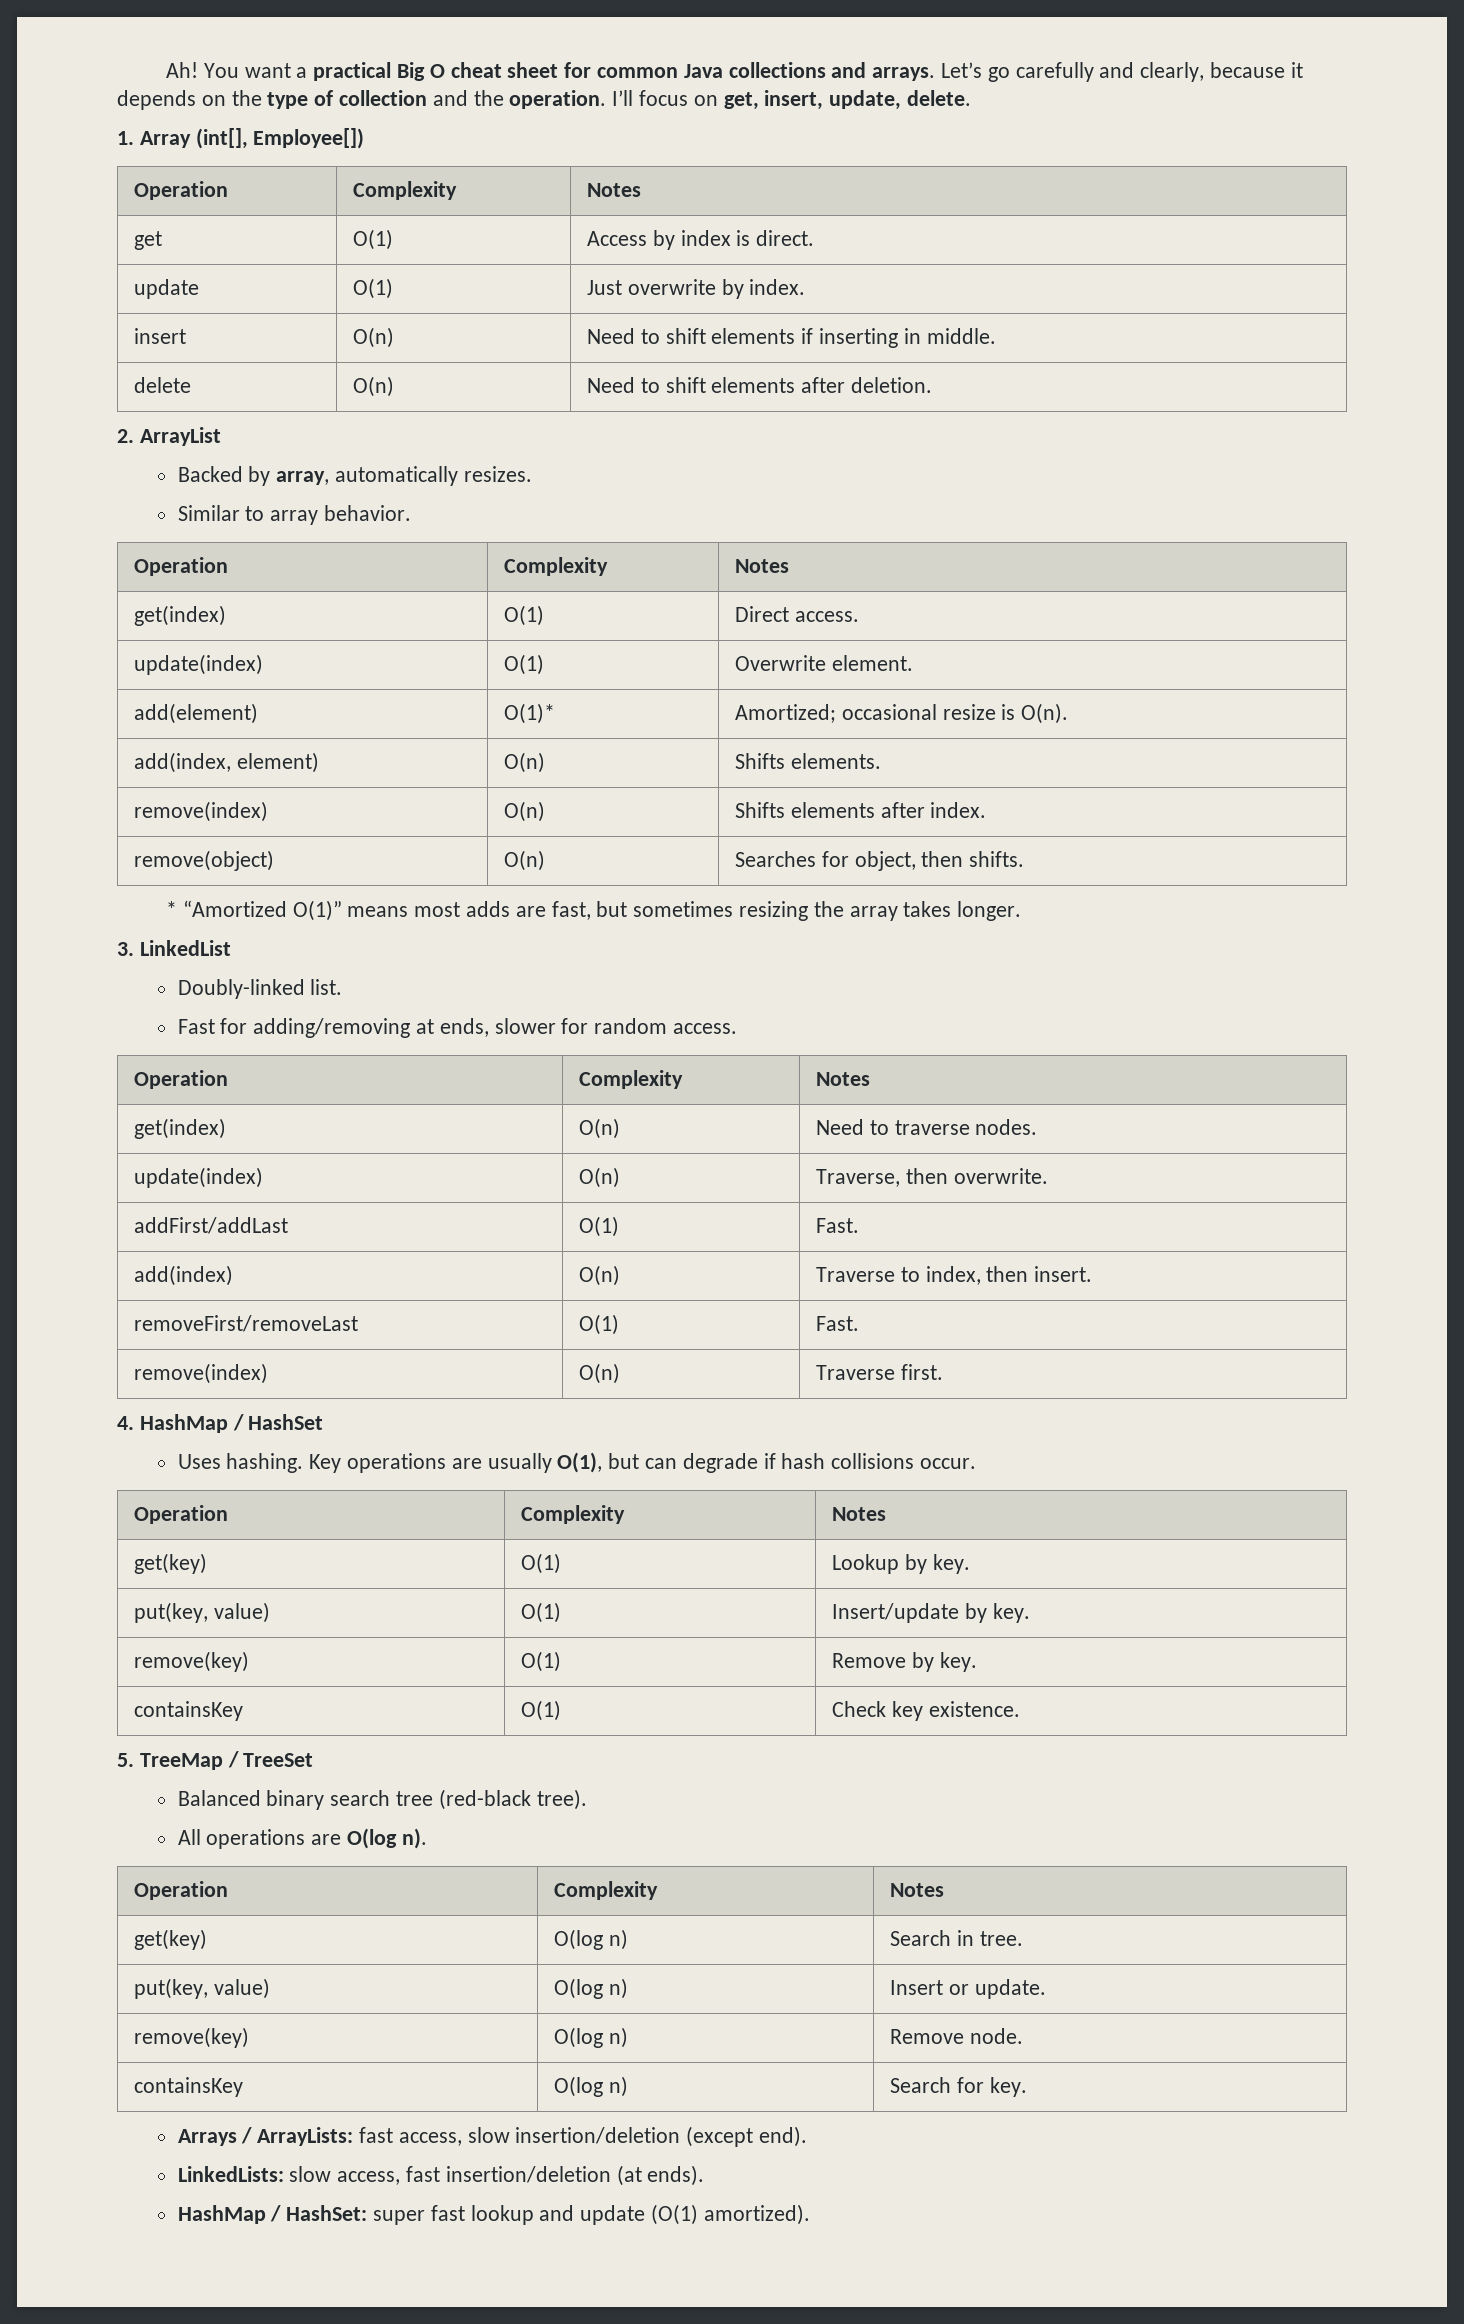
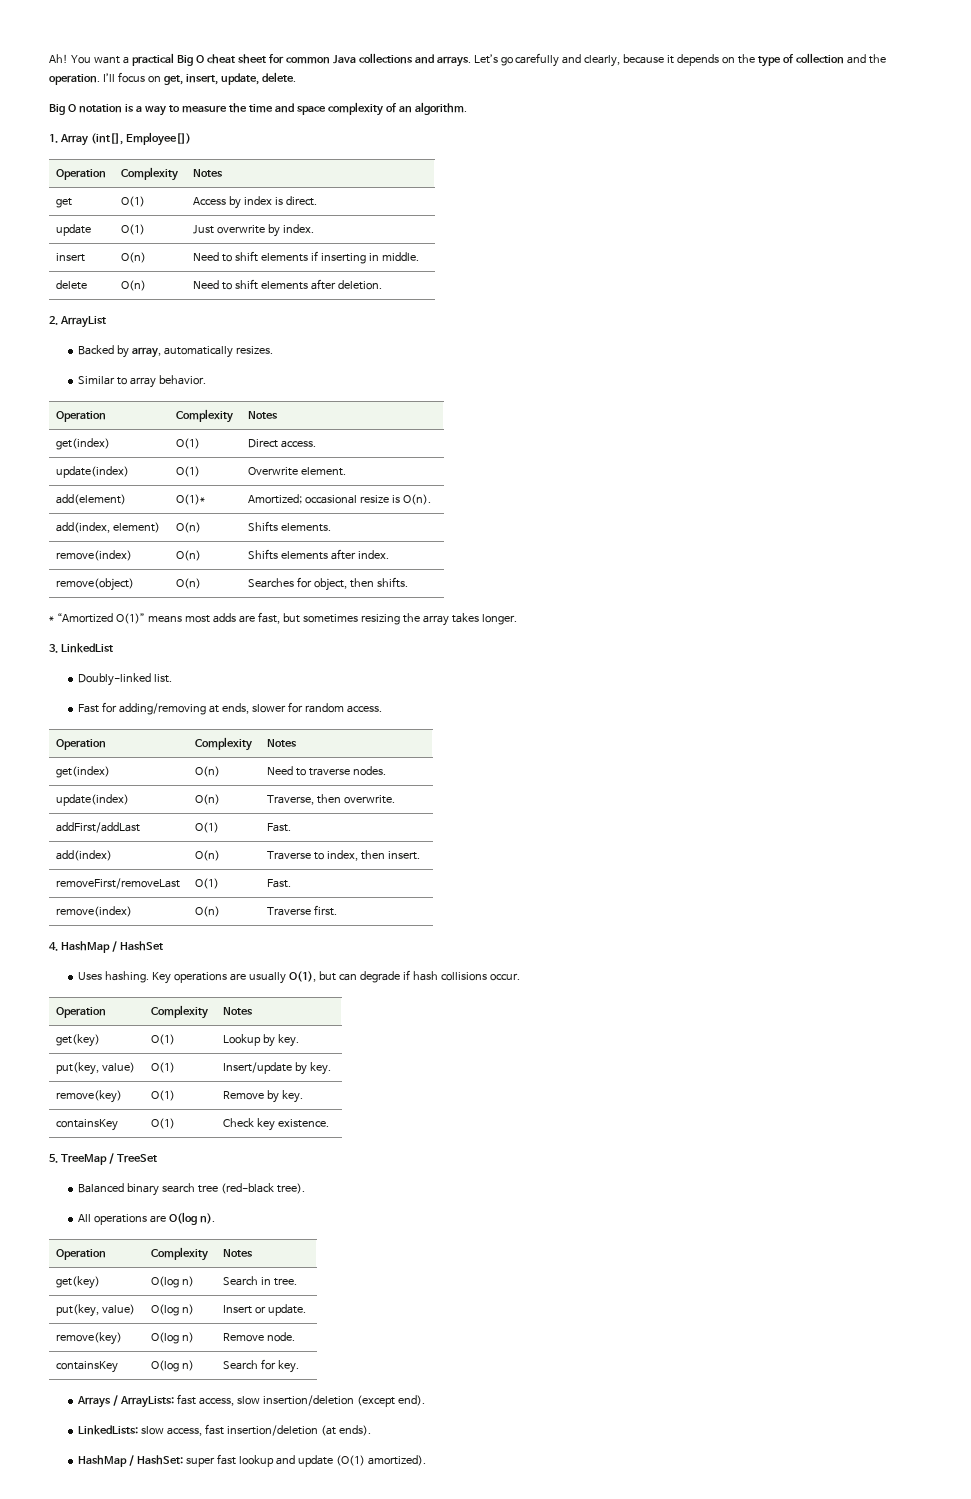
+ Big O notation is a way to measure the time and space complexity of an algorithm.

